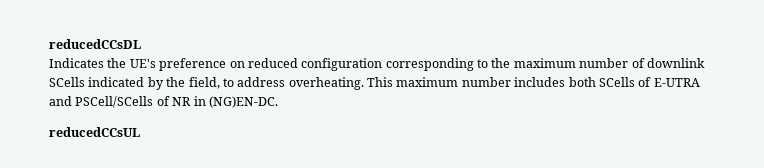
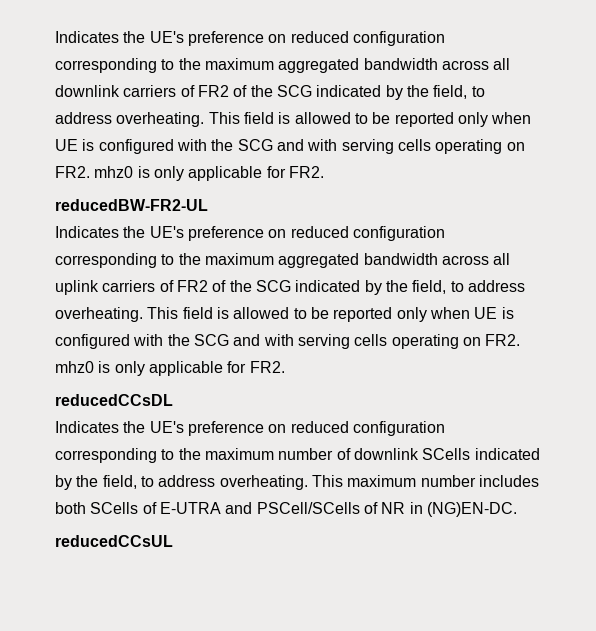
+ Indicates the UE's preference on reduced configuration corresponding to the maximum aggregated bandwidth across all downlink carriers of FR2 of the SCG indicated by the field, to address overheating. This field is allowed to be reported only when UE is configured with the SCG and with serving cells operating on FR2. mhz0 is only applicable for FR2.
+ reducedBW-FR2-UL
+ Indicates the UE's preference on reduced configuration corresponding to the maximum aggregated bandwidth across all uplink carriers of FR2 of the SCG indicated by the field, to address overheating. This field is allowed to be reported only when UE is configured with the SCG and with serving cells operating on FR2. mhz0 is only applicable for FR2.

